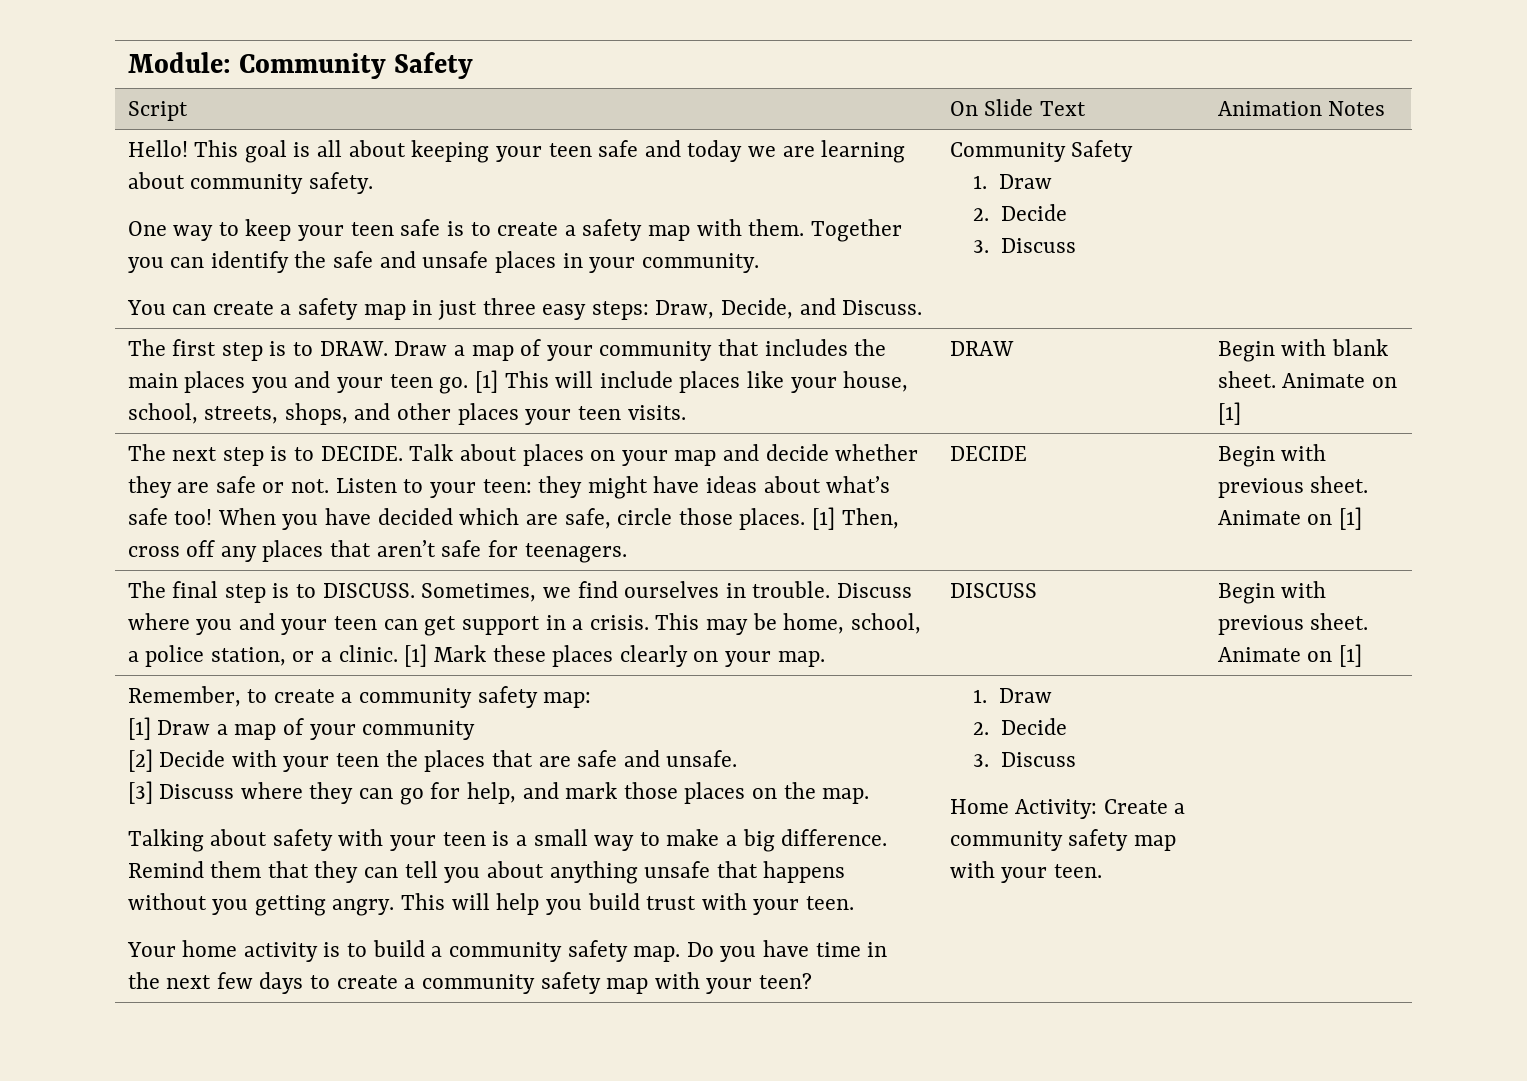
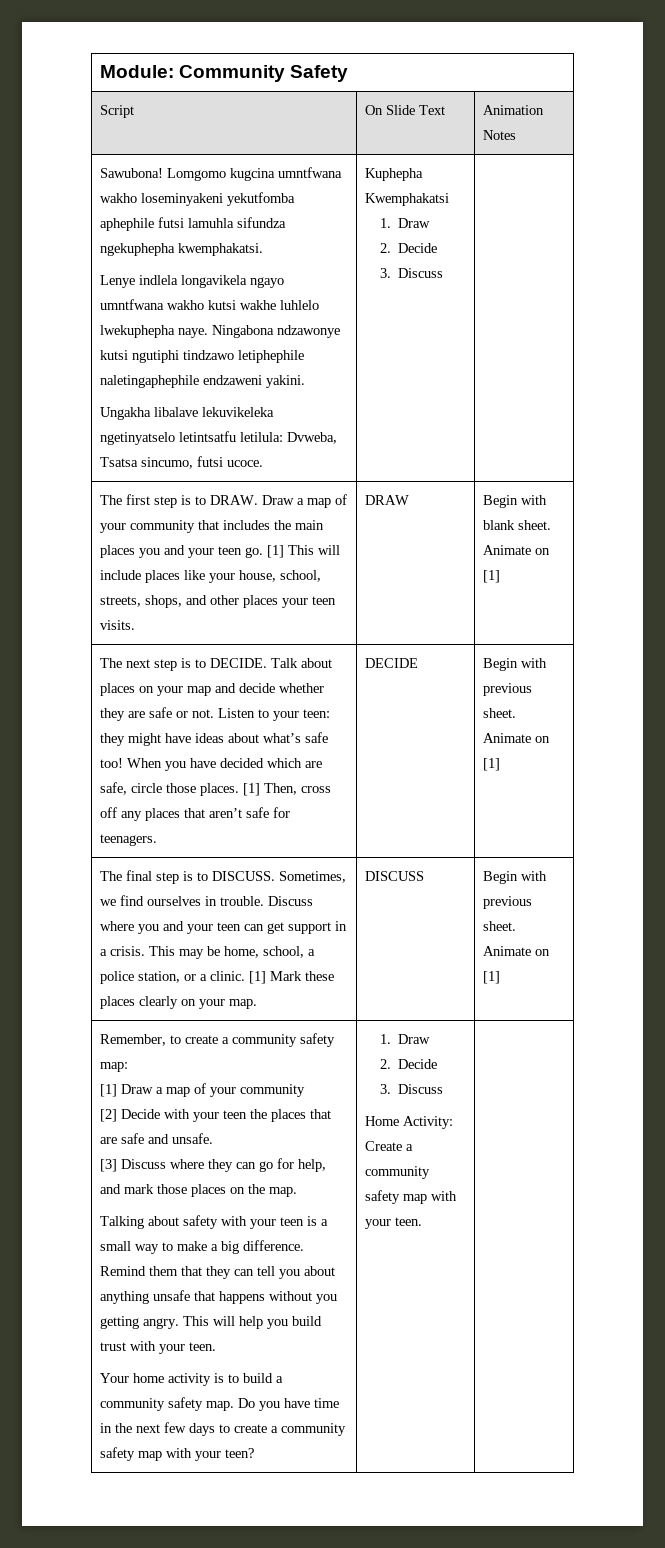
- Hello! This goal is all about keeping your teen safe and today we are learning about community safety.
- One way to keep your teen safe is to create a safety map with them. Together you can identify the safe and unsafe places in your community.
- You can create a safety map in just three easy steps: Draw, Decide, and Discuss. | Community Safety
+ Sawubona! Lomgomo kugcina umntfwana wakho loseminyakeni yekutfomba aphephile futsi lamuhla sifundza ngekuphepha kwemphakatsi.
+ Lenye indlela longavikela ngayo umntfwana wakho kutsi wakhe luhlelo lwekuphepha naye. Ningabona ndzawonye kutsi ngutiphi tindzawo letiphephile naletingaphephile endzaweni yakini.
+ Ungakha libalave lekuvikeleka ngetinyatselo letintsatfu letilula: Dvweba, Tsatsa sincumo, futsi ucoce. | Kuphepha Kwemphakatsi

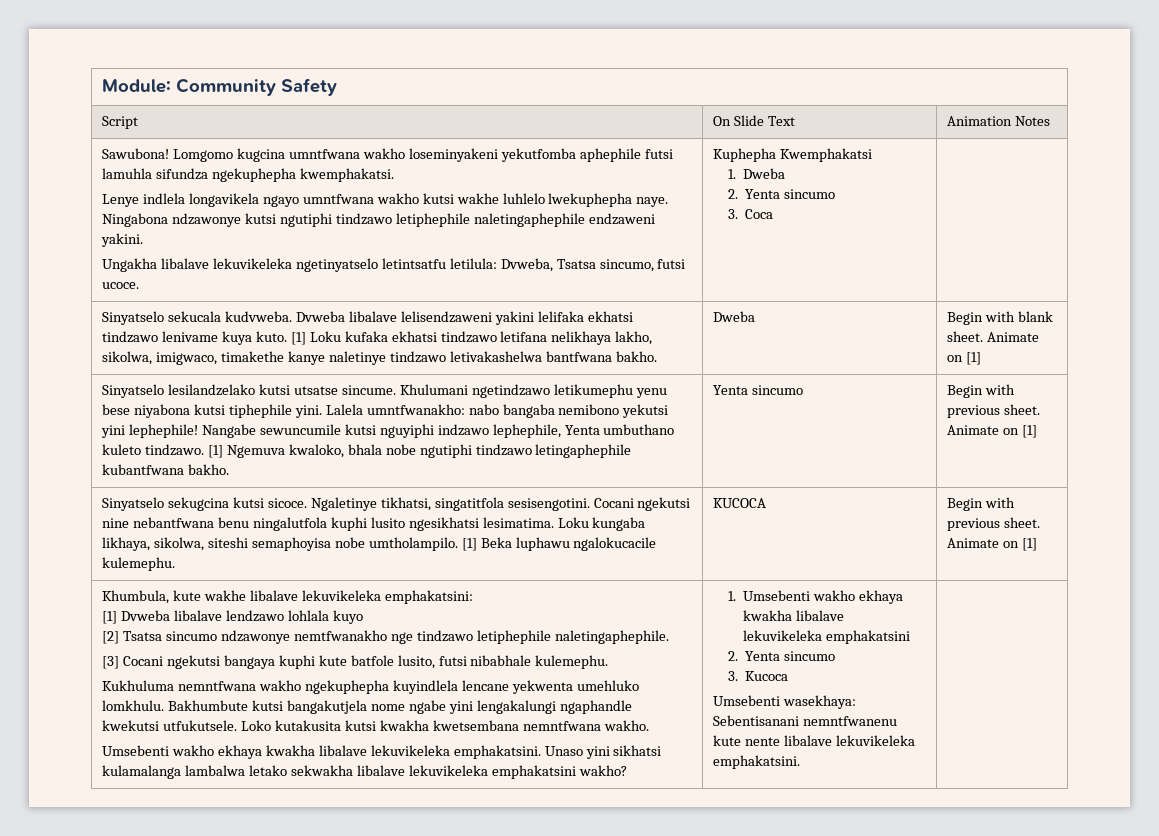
  Kuphepha Kwemphakatsi
- 1. Draw
- 2. Decide
- 3. Discuss |
- The first step is to DRAW. Draw a map of your community that includes the main places you and your teen go. [1] This will include places like your house, school, streets, shops, and other places your teen visits. | DRAW | Begin with blank sheet. Animate on [1]
+ 1. Dweba
+ 2. Yenta sincumo
+ 3. Coca |
+ Sinyatselo sekucala kudvweba. Dvweba libalave lelisendzaweni yakini lelifaka ekhatsi tindzawo lenivame kuya kuto. [1] Loku kufaka ekhatsi tindzawo letifana nelikhaya lakho, sikolwa, imigwaco, timakethe kanye naletinye tindzawo letivakashelwa bantfwana bakho. | Dweba | Begin with blank sheet. Animate on [1]
- The next step is to DECIDE. Talk about places on your map and decide whether they are safe or not. Listen to your teen: they might have ideas about what’s safe too! When you have decided which are safe, circle those places. [1] Then, cross off any places that aren’t safe for teenagers. | DECIDE | Begin with previous sheet. Animate on [1]
- The final step is to DISCUSS. Sometimes, we find ourselves in trouble. Discuss where you and your teen can get support in a crisis. This may be home, school, a police station, or a clinic. [1] Mark these places clearly on your map. | DISCUSS | Begin with previous sheet. Animate on [1]
- Remember, to create a community safety map:
- [1] Draw a map of your community
- [2] Decide with your teen the places that are safe and unsafe.
- [3] Discuss where they can go for help, and mark those places on the map.
- Talking about safety with your teen is a small way to make a big difference. Remind them that they can tell you about anything unsafe that happens without you getting angry. This will help you build trust with your teen.
- Your home activity is to build a community safety map. Do you have time in the next few days to create a community safety map with your teen? | 1. Draw
- 2. Decide
- 3. Discuss
- Home Activity: Create a community safety map with your teen.
+ Sinyatselo lesilandzelako kutsi utsatse sincume. Khulumani ngetindzawo letikumephu yenu bese niyabona kutsi tiphephile yini. Lalela umntfwanakho: nabo bangaba nemibono yekutsi yini lephephile! Nangabe sewuncumile kutsi nguyiphi indzawo lephephile, Yenta umbuthano kuleto tindzawo. [1] Ngemuva kwaloko, bhala nobe ngutiphi tindzawo letingaphephile kubantfwana bakho. | Yenta sincumo | Begin with previous sheet. Animate on [1]
+ Sinyatselo sekugcina kutsi sicoce. Ngaletinye tikhatsi, singatitfola sesisengotini. Cocani ngekutsi nine nebantfwana benu ningalutfola kuphi lusito ngesikhatsi lesimatima. Loku kungaba likhaya, sikolwa, siteshi semaphoyisa nobe umtholampilo. [1] Beka luphawu ngalokucacile kulemephu. | KUCOCA | Begin with previous sheet. Animate on [1]
+ Khumbula, kute wakhe libalave lekuvikeleka emphakatsini:
+ [1] Dvweba libalave lendzawo lohlala kuyo
+ [2] Tsatsa sincumo ndzawonye nemtfwanakho nge tindzawo letiphephile naletingaphephile.
+ [3] Cocani ngekutsi bangaya kuphi kute batfole lusito, futsi nibabhale kulemephu.
+ Kukhuluma nemntfwana wakho ngekuphepha kuyindlela lencane yekwenta umehluko lomkhulu. Bakhumbute kutsi bangakutjela nome ngabe yini lengakalungi ngaphandle kwekutsi utfukutsele. Loko kutakusita kutsi kwakha kwetsembana nemntfwana wakho.
+ Umsebenti wakho ekhaya kwakha libalave lekuvikeleka emphakatsini. Unaso yini sikhatsi kulamalanga lambalwa letako sekwakha libalave lekuvikeleka emphakatsini wakho? | 1. Umsebenti wakho ekhaya kwakha libalave lekuvikeleka emphakatsini
+ 2. Yenta sincumo
+ 3. Kucoca
+ Umsebenti wasekhaya: Sebentisanani nemntfwanenu kute nente libalave lekuvikeleka emphakatsini.

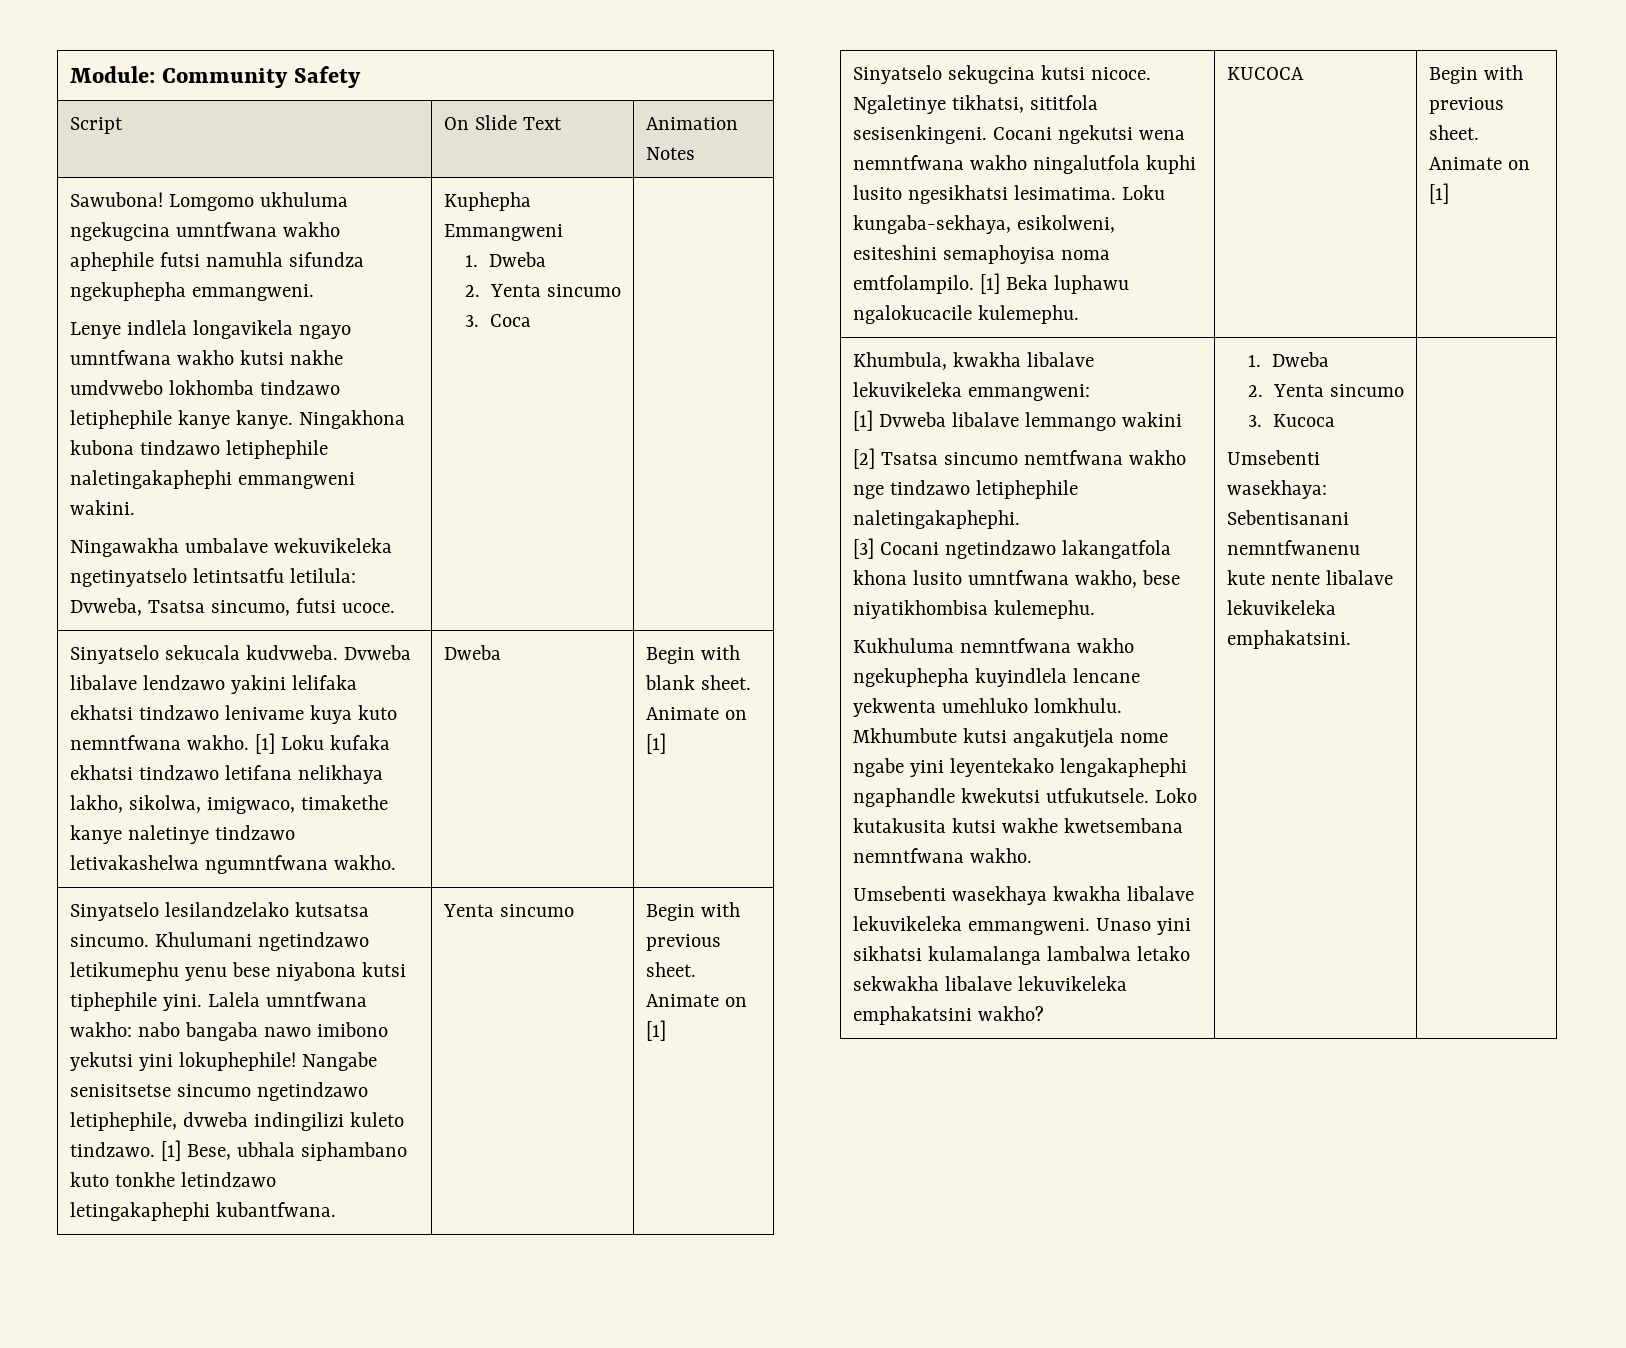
- Lomgomo kugcina umntfwana wakho loseminyakeni yekutfomba aphephile futsi lamuhla sifundza ngekuphepha kwemphakatsi.
+ Lomgomo ukhuluma ngekugcina umntfwana wakho aphephile futsi namuhla sifundza ngekuphepha emmangweni.
- Lenye indlela longavikela ngayo umntfwana wakho kutsi wakhe luhlelo lwekuphepha naye. Ningabona ndzawonye kutsi ngutiphi tindzawo letiphephile naletingaphephile endzaweni yakini.
- Ungakha libalave lekuvikeleka ngetinyatselo letintsatfu letilula: Dvweba, Tsatsa sincumo, futsi ucoce.
+ Lenye indlela longavikela ngayo umntfwana wakho kutsi nakhe umdvwebo lokhomba tindzawo letiphephile kanye kanye. Ningakhona kubona tindzawo letiphephile naletingakaphephi emmangweni wakini.
+ Ningawakha umbalave wekuvikeleka ngetinyatselo letintsatfu letilula: Dvweba, Tsatsa sincumo, futsi ucoce.
- Kuphepha Kwemphakatsi
+ Kuphepha Emmangweni
- Sinyatselo sekucala kudvweba. Dvweba libalave lelisendzaweni yakini lelifaka ekhatsi tindzawo lenivame kuya kuto. [1] Loku kufaka ekhatsi tindzawo letifana nelikhaya lakho, sikolwa, imigwaco, timakethe kanye naletinye tindzawo letivakashelwa bantfwana bakho. | Dweba | Begin with blank sheet. Animate on [1]
+ Sinyatselo sekucala kudvweba. Dvweba libalave lendzawo yakini lelifaka ekhatsi tindzawo lenivame kuya kuto nemntfwana wakho. [1] Loku kufaka ekhatsi tindzawo letifana nelikhaya lakho, sikolwa, imigwaco, timakethe kanye naletinye tindzawo letivakashelwa ngumntfwana wakho. | Dweba | Begin with blank sheet. Animate on [1]
- Sinyatselo lesilandzelako kutsi utsatse sincume.
+ Sinyatselo lesilandzelako kutsatsa sincumo.
- Lalela umntfwanakho: nabo bangaba nemibono yekutsi yini lephephile! Nangabe sewuncumile kutsi nguyiphi indzawo lephephile, Yenta umbuthano kuleto tindzawo. [1] Ngemuva kwaloko, bhala nobe ngutiphi tindzawo letingaphephile kubantfwana bakho.
+ Lalela umntfwana wakho: nabo bangaba nawo imibono yekutsi yini lokuphephile! Nangabe senisitsetse sincumo ngetindzawo letiphephile, dvweba indingilizi kuleto tindzawo. [1] Bese, ubhala siphambano kuto tonkhe letindzawo letingakaphephi kubantfwana.
- Sinyatselo sekugcina kutsi sicoce. Ngaletinye tikhatsi, singatitfola sesisengotini. Cocani ngekutsi nine nebantfwana benu ningalutfola kuphi lusito ngesikhatsi lesimatima. Loku kungaba likhaya, sikolwa, siteshi semaphoyisa nobe umtholampilo. [1] Beka luphawu ngalokucacile kulemephu. | KUCOCA | Begin with previous sheet. Animate on [1]
+ Sinyatselo sekugcina kutsi nicoce. Ngaletinye tikhatsi, sititfola sesisenkingeni. Cocani ngekutsi wena nemntfwana wakho ningalutfola kuphi lusito ngesikhatsi lesimatima. Loku kungaba-sekhaya, esikolweni, esiteshini semaphoyisa noma emtfolampilo. [1] Beka luphawu ngalokucacile kulemephu. | KUCOCA | Begin with previous sheet. Animate on [1]
- Khumbula, kute wakhe libalave lekuvikeleka emphakatsini:
+ Khumbula, kwakha libalave lekuvikeleka emmangweni:
- [1] Dvweba libalave lendzawo lohlala kuyo
+ [1] Dvweba libalave lemmango wakini
- [2] Tsatsa sincumo ndzawonye nemtfwanakho nge tindzawo letiphephile naletingaphephile.
+ [2] Tsatsa sincumo nemtfwana wakho nge tindzawo letiphephile naletingakaphephi.
- [3] Cocani ngekutsi bangaya kuphi kute batfole lusito, futsi nibabhale kulemephu.
+ [3] Cocani ngetindzawo lakangatfola khona lusito umntfwana wakho, bese niyatikhombisa kulemephu.
- Bakhumbute kutsi bangakutjela nome ngabe yini lengakalungi ngaphandle kwekutsi utfukutsele.
+ Mkhumbute kutsi angakutjela nome ngabe yini leyentekako lengakaphephi ngaphandle kwekutsi utfukutsele.
- Loko kutakusita kutsi kwakha kwetsembana nemntfwana wakho.
+ Loko kutakusita kutsi wakhe kwetsembana nemntfwana wakho.
- Umsebenti wakho ekhaya kwakha libalave lekuvikeleka emphakatsini.
+ Umsebenti wasekhaya kwakha libalave lekuvikeleka emmangweni.
- Unaso yini sikhatsi kulamalanga lambalwa letako sekwakha libalave lekuvikeleka emphakatsini wakho? | 1. Umsebenti wakho ekhaya kwakha libalave lekuvikeleka emphakatsini
+ Unaso yini sikhatsi kulamalanga lambalwa letako sekwakha libalave lekuvikeleka emphakatsini wakho? | 1. Dweba

